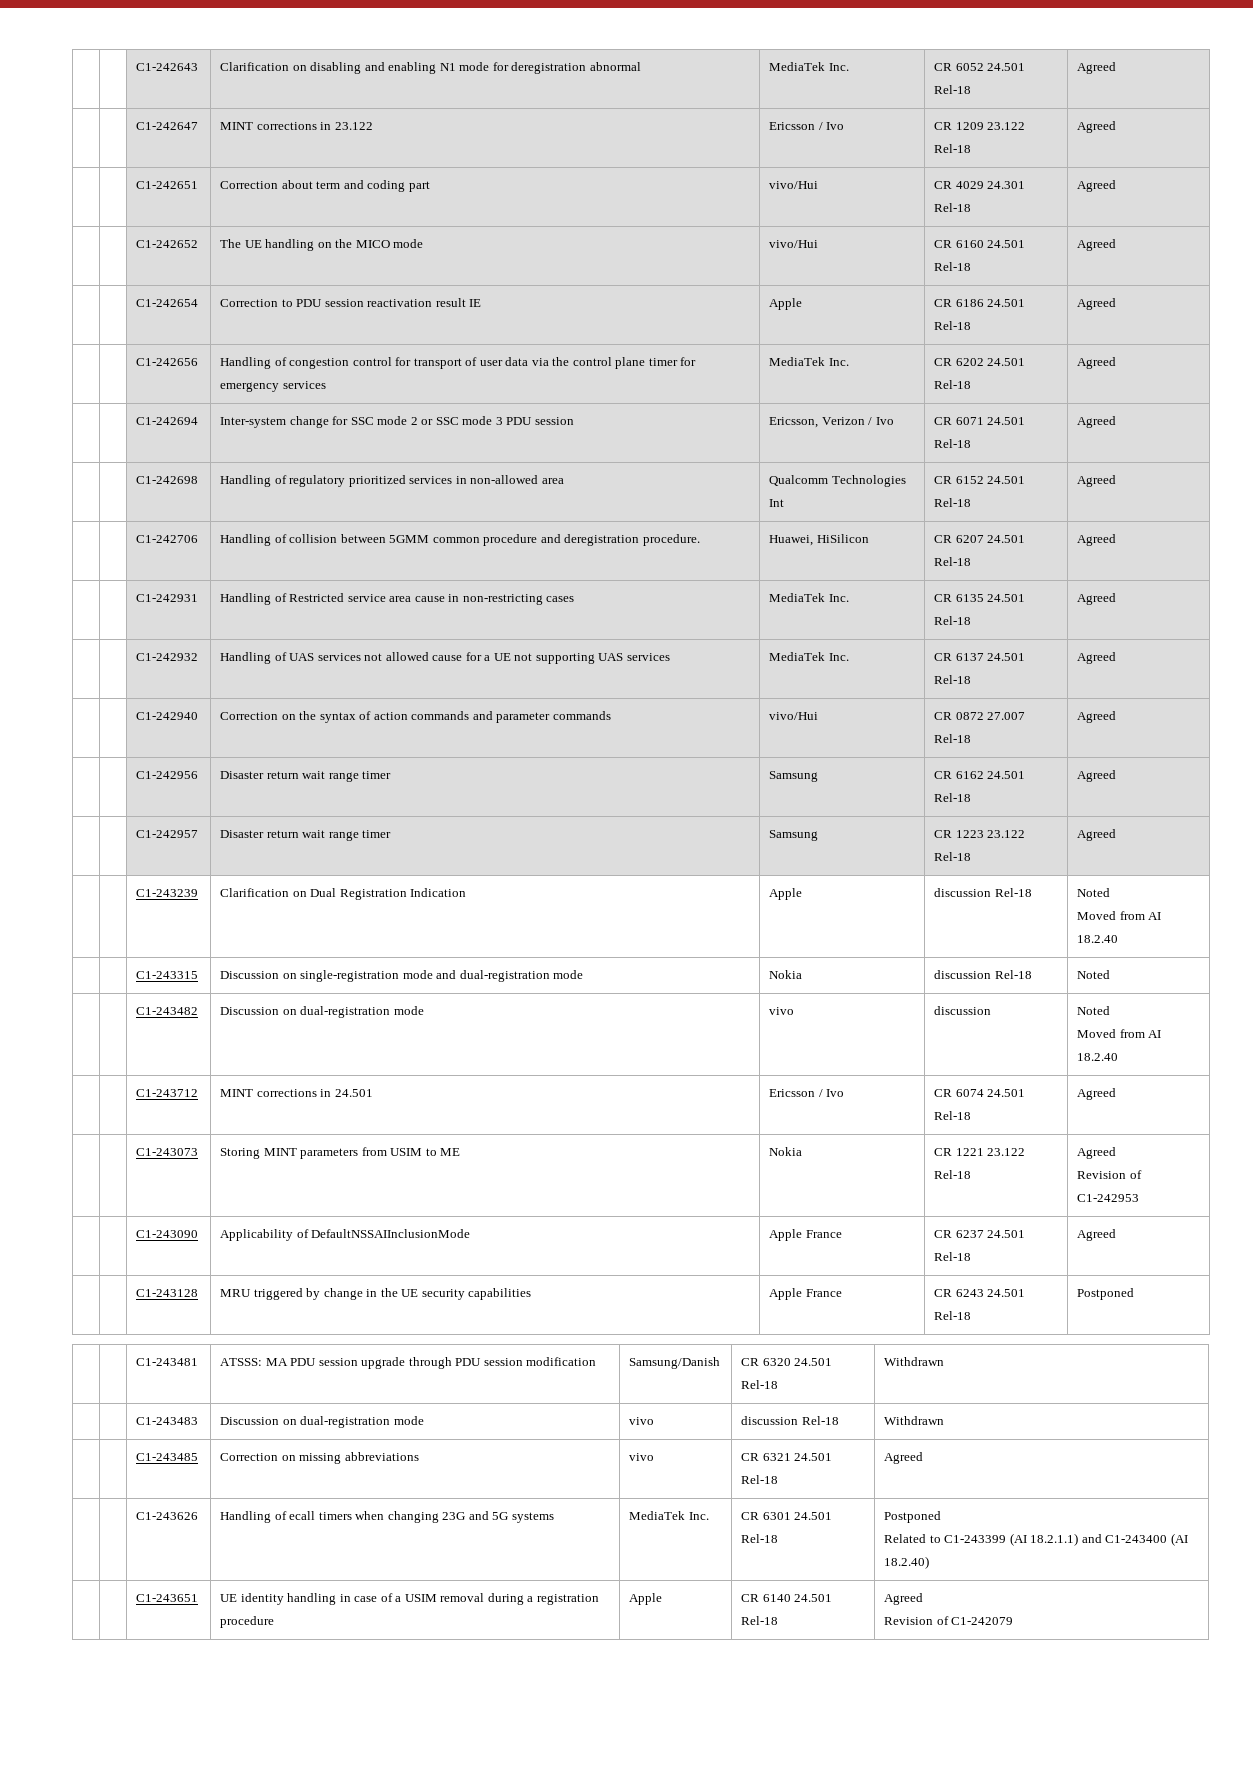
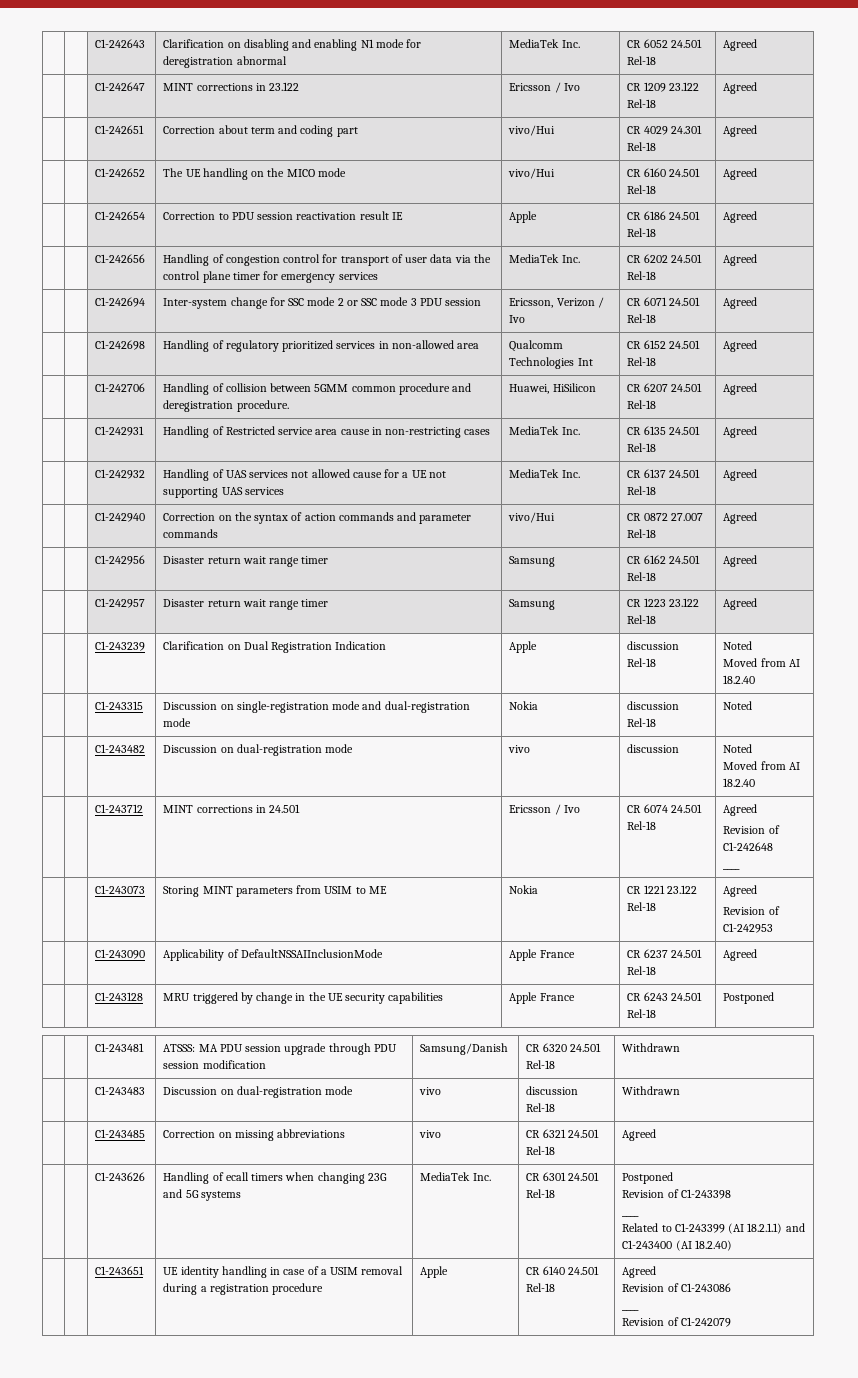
  | | C1-243712 | MINT corrections in 24.501 | Ericsson / Ivo | CR 6074 24.501 Rel-18 | Agreed
+ Revision of C1-242648
+ ____
  | | C1-243626 | Handling of ecall timers when changing 23G and 5G systems | MediaTek Inc. | CR 6301 24.501 Rel-18 | Postponed
+ Revision of C1-243398
+ ____
  | | C1-243651 | UE identity handling in case of a USIM removal during a registration procedure | Apple | CR 6140 24.501 Rel-18 | Agreed
+ Revision of C1-243086
+ ____

